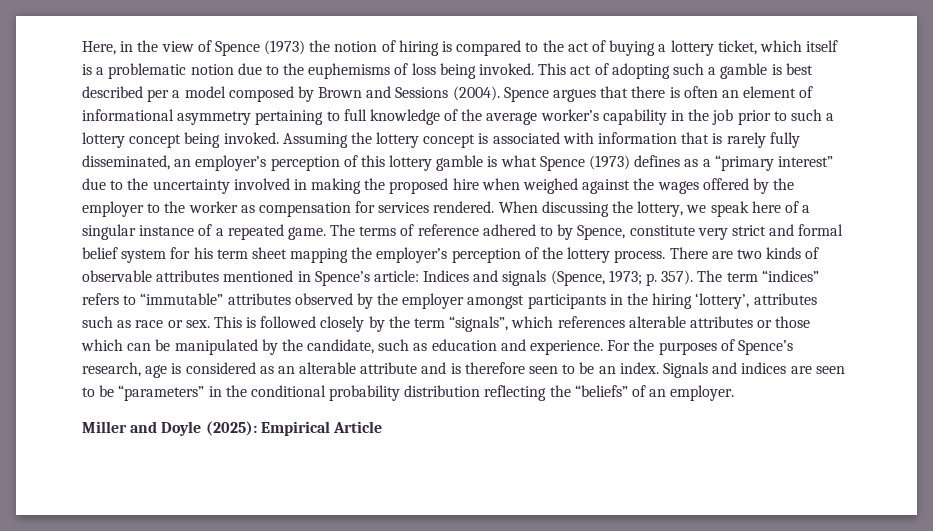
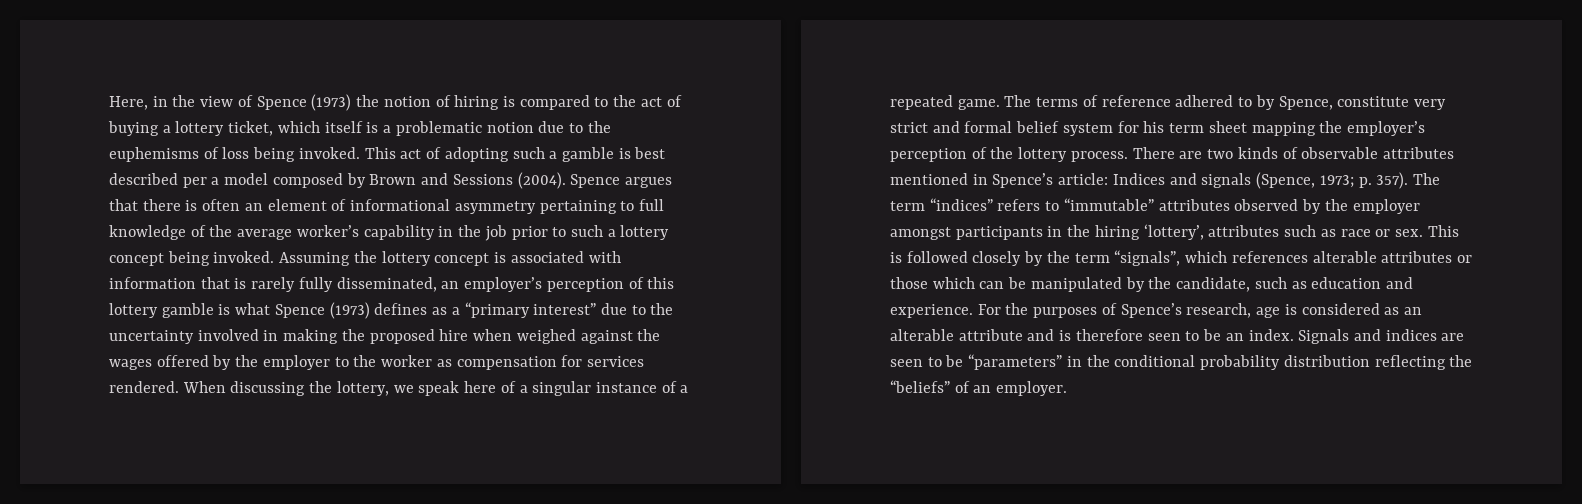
- Miller and Doyle (2025): Empirical Article

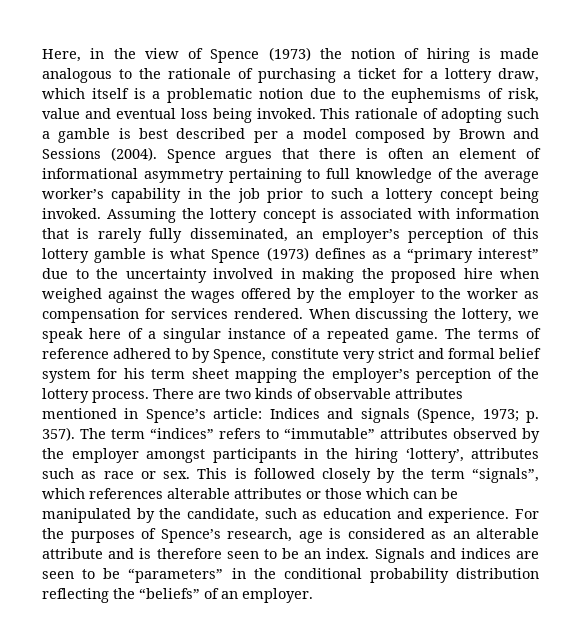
- Here, in the view of Spence (1973) the notion of hiring is compared to the act of buying a lottery ticket, which itself is a problematic notion due to the euphemisms of loss being invoked.
+ Here, in the view of Spence (1973) the notion of hiring is made analogous to the rationale of purchasing a ticket for a lottery draw, which itself is a problematic notion due to the euphemisms of risk, value and eventual loss being invoked.
- This act of adopting such a gamble is best described per a model composed by Brown and Sessions (2004).
+ This rationale of adopting such a gamble is best described per a model composed by Brown and Sessions (2004).

